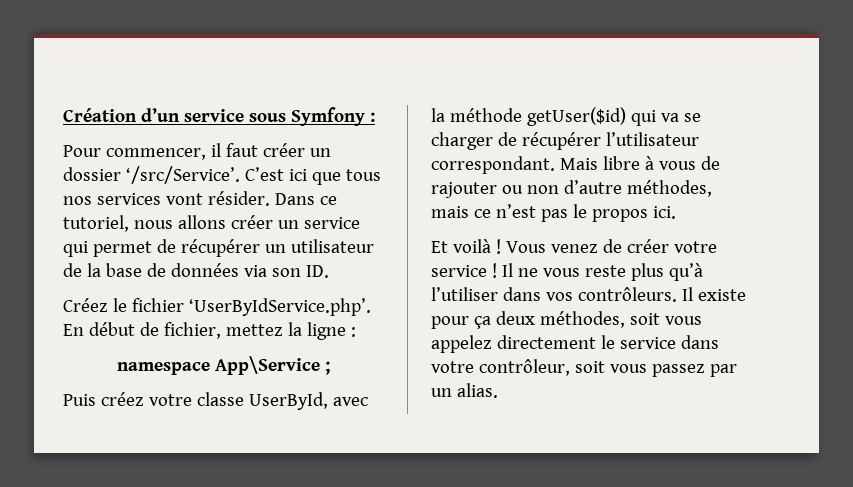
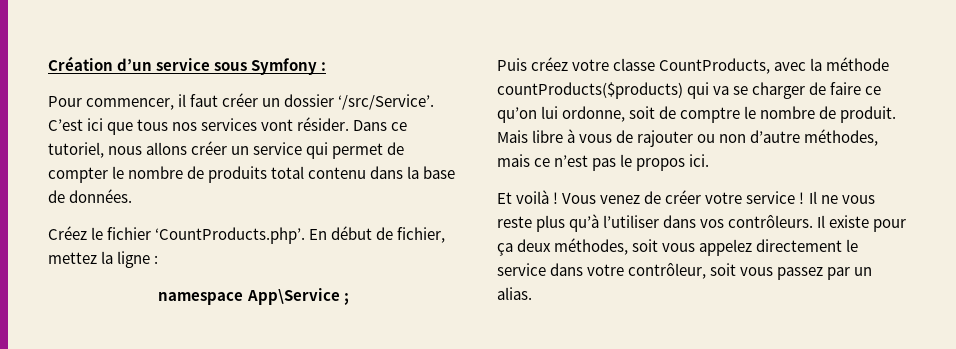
- Dans ce tutoriel, nous allons créer un service qui permet de récupérer un utilisateur de la base de données via son ID.
+ Dans ce tutoriel, nous allons créer un service qui permet de compter le nombre de produits total contenu dans la base de données.
- Créez le fichier ‘UserByIdService.php’. En début de fichier, mettez la ligne :
+ Créez le fichier ‘CountProducts.php’. En début de fichier, mettez la ligne :
- Puis créez votre classe UserById, avec la méthode getUser($id) qui va se charger de récupérer l’utilisateur correspondant.
+ Puis créez votre classe CountProducts, avec la méthode countProducts($products) qui va se charger de faire ce qu’on lui ordonne, soit de comptre le nombre de produit.

